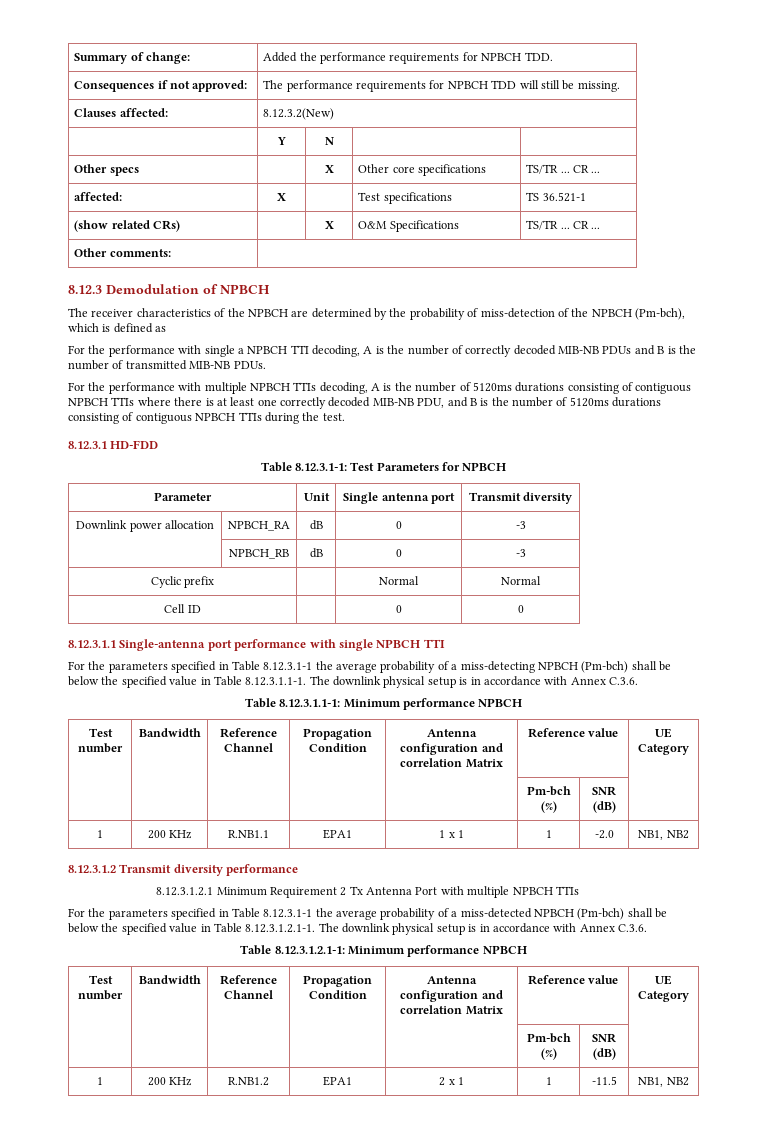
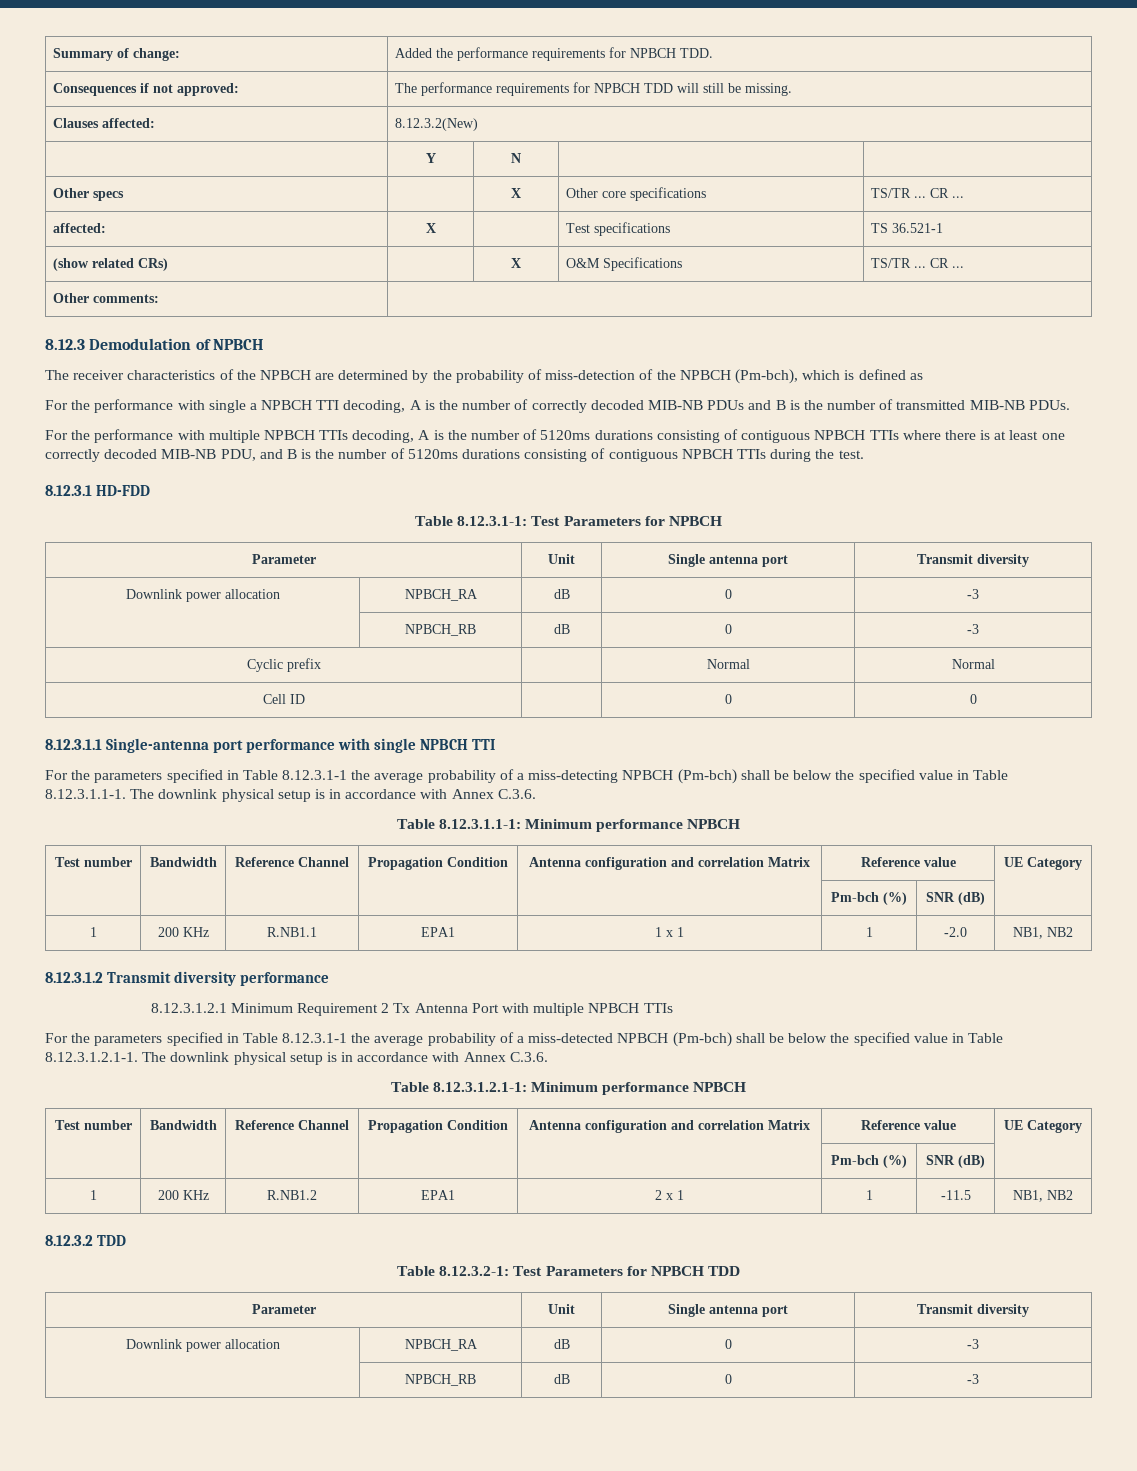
+ 8.12.3.2 TDD
+ Table 8.12.3.2-1: Test Parameters for NPBCH TDD
+ Parameter | Unit | Single antenna port | Transmit diversity
+ Downlink power allocation | NPBCH_RA | dB | 0 | -3
+ | NPBCH_RB | dB | 0 | -3

